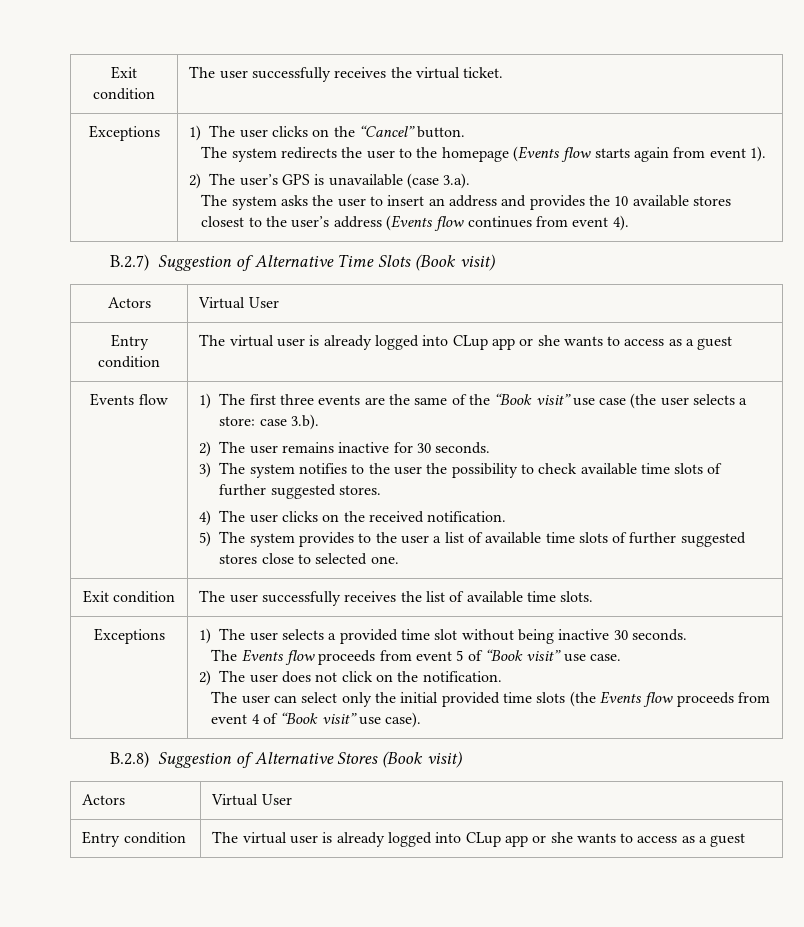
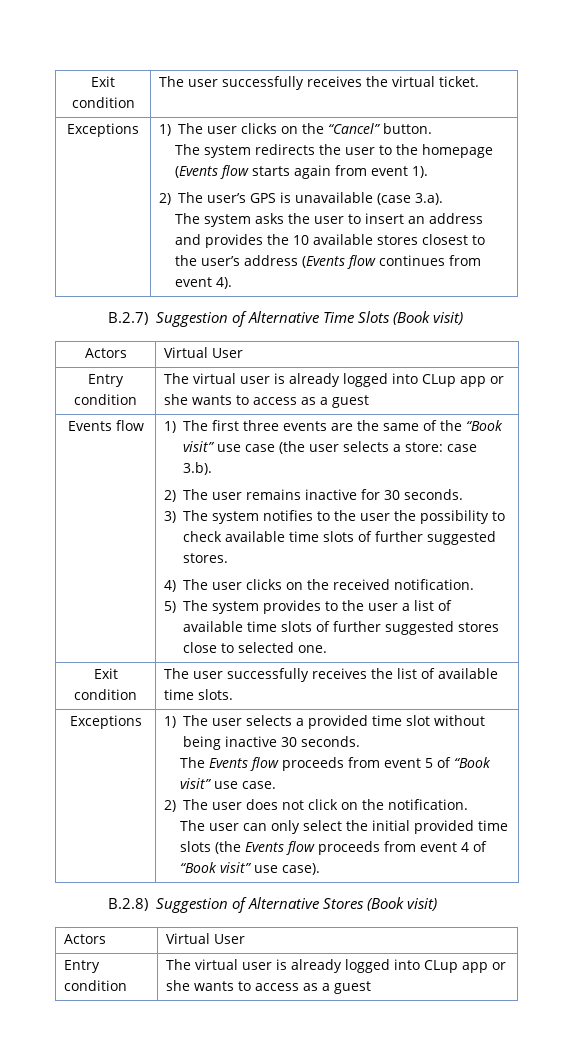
- The user can select only the initial provided time slots (the Events flow proceeds from event 4 of “Book visit” use case).
+ The user can only select the initial provided time slots (the Events flow proceeds from event 4 of “Book visit” use case).

